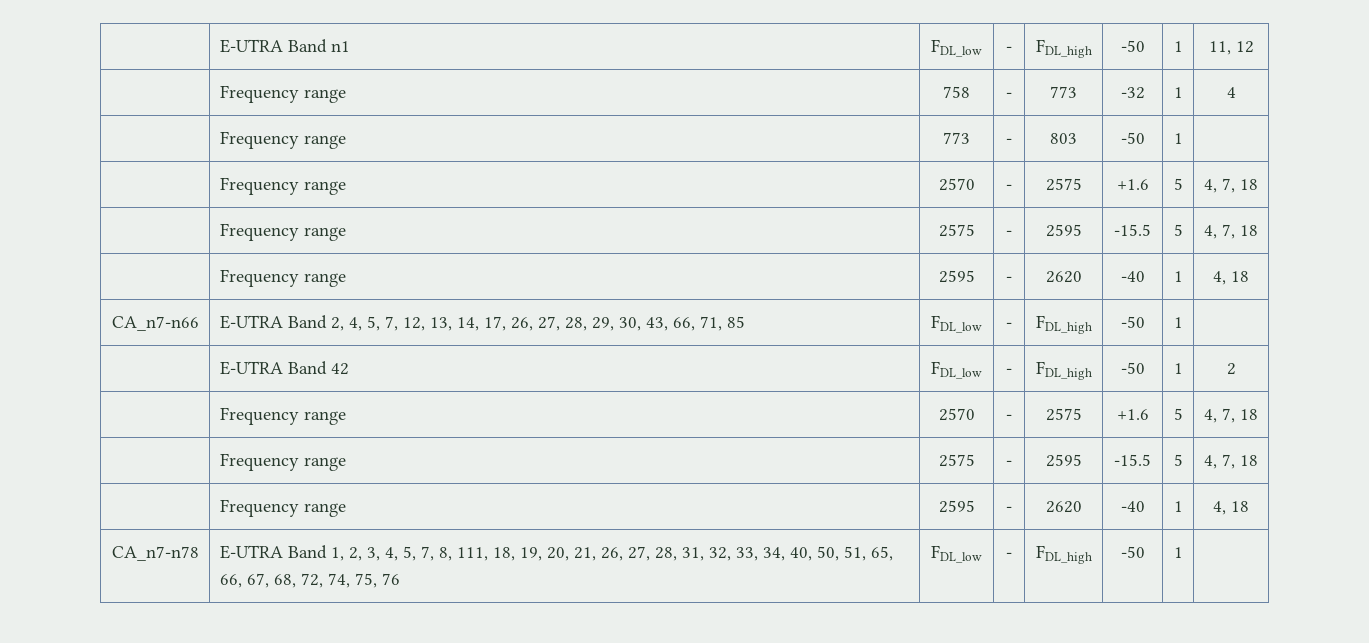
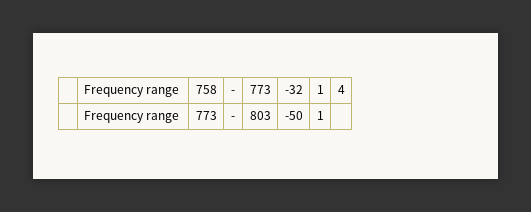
- | E-UTRA Band n1 | FDL_low | - | FDL_high | -50 | 1 | 11, 12
  | Frequency range | 773 | - | 803 | -50 | 1 |
- | Frequency range | 2570 | - | 2575 | +1.6 | 5 | 4, 7, 18
- | Frequency range | 2575 | - | 2595 | -15.5 | 5 | 4, 7, 18
- | Frequency range | 2595 | - | 2620 | -40 | 1 | 4, 18
- CA_n7-n66 | E-UTRA Band 2, 4, 5, 7, 12, 13, 14, 17, 26, 27, 28, 29, 30, 43, 66, 71, 85 | FDL_low | - | FDL_high | -50 | 1 |
- | E-UTRA Band 42 | FDL_low | - | FDL_high | -50 | 1 | 2
- | Frequency range | 2570 | - | 2575 | +1.6 | 5 | 4, 7, 18
- | Frequency range | 2575 | - | 2595 | -15.5 | 5 | 4, 7, 18
- | Frequency range | 2595 | - | 2620 | -40 | 1 | 4, 18
- CA_n7-n78 | E-UTRA Band 1, 2, 3, 4, 5, 7, 8, 111, 18, 19, 20, 21, 26, 27, 28, 31, 32, 33, 34, 40, 50, 51, 65, 66, 67, 68, 72, 74, 75, 76 | FDL_low | - | FDL_high | -50 | 1 |

